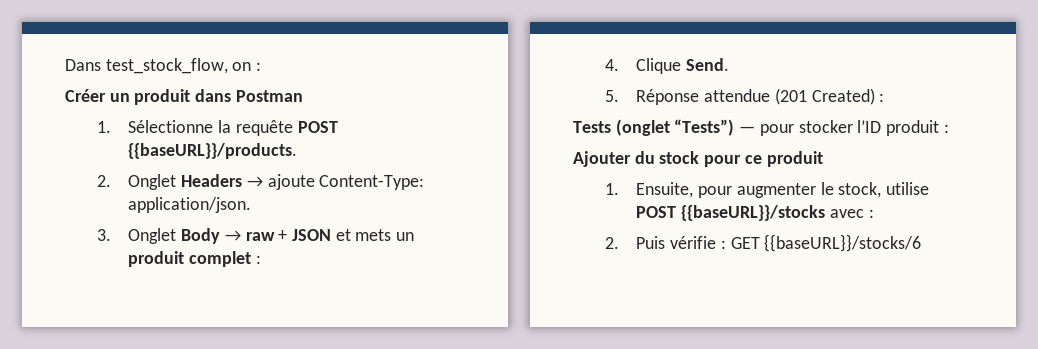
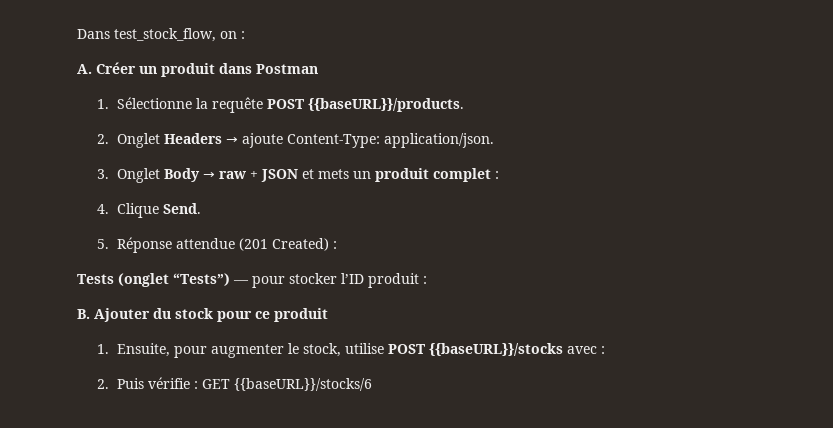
- Créer un produit dans Postman
+ A. Créer un produit dans Postman
- Ajouter du stock pour ce produit
+ B. Ajouter du stock pour ce produit

